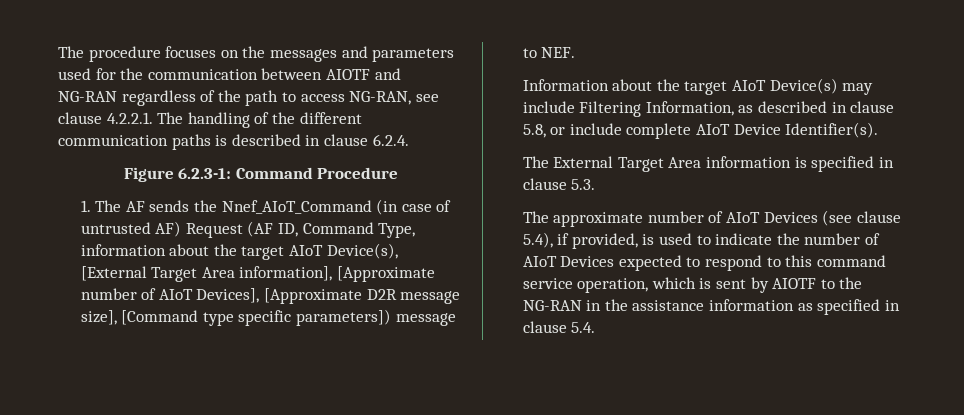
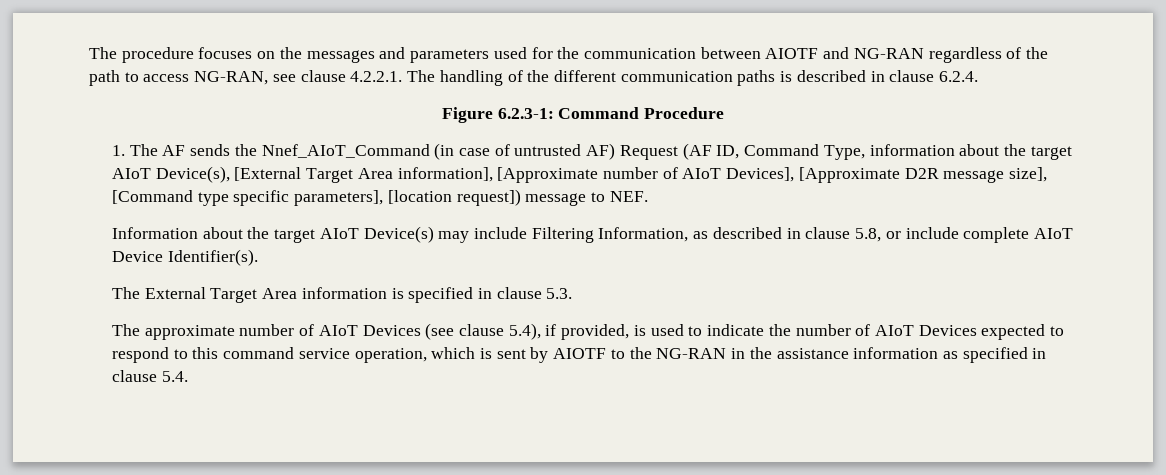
- 1. The AF sends the Nnef_AIoT_Command (in case of untrusted AF) Request (AF ID, Command Type, information about the target AIoT Device(s), [External Target Area information], [Approximate number of AIoT Devices], [Approximate D2R message size], [Command type specific parameters]) message to NEF.
+ 1. The AF sends the Nnef_AIoT_Command (in case of untrusted AF) Request (AF ID, Command Type, information about the target AIoT Device(s), [External Target Area information], [Approximate number of AIoT Devices], [Approximate D2R message size], [Command type specific parameters], [location request]) message to NEF.

